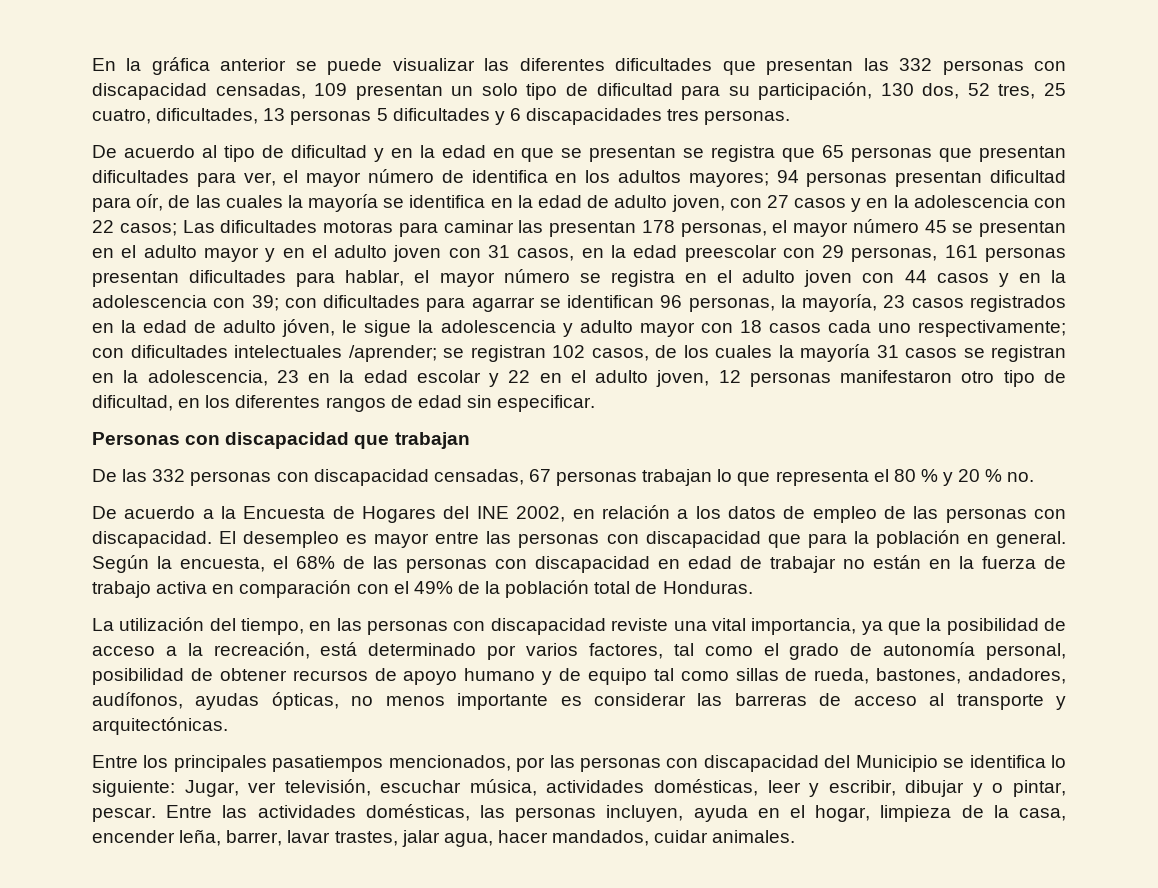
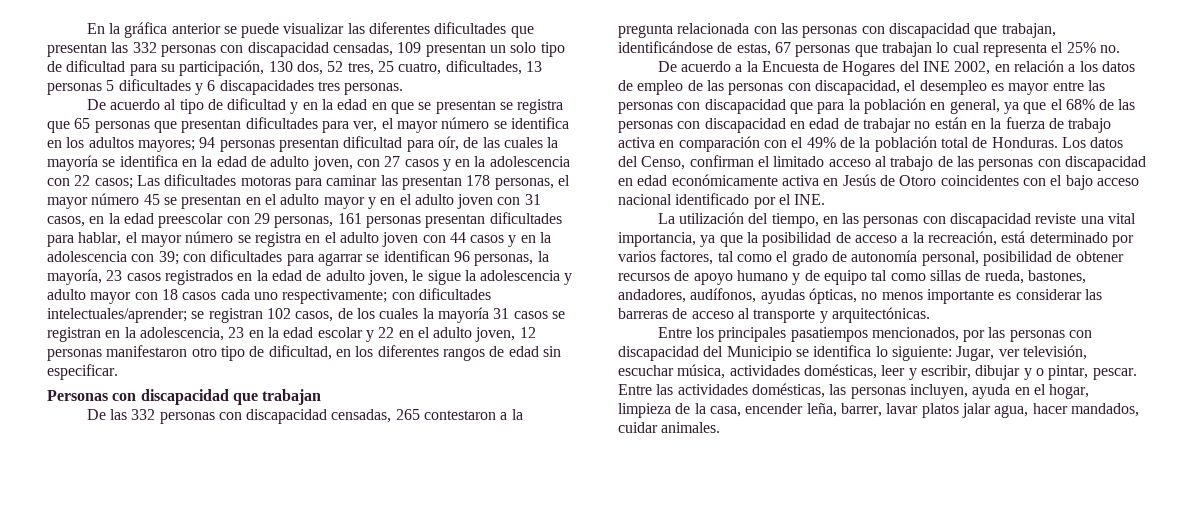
- De acuerdo al tipo de dificultad y en la edad en que se presentan se registra que 65 personas que presentan dificultades para ver, el mayor número de identifica en los adultos mayores;
+ De acuerdo al tipo de dificultad y en la edad en que se presentan se registra que 65 personas que presentan dificultades para ver, el mayor número se identifica en los adultos mayores;
- con dificultades para agarrar se identifican 96 personas, la mayoría, 23 casos registrados en la edad de adulto jóven, le sigue la adolescencia y adulto mayor con 18 casos cada uno respectivamente;
+ con dificultades para agarrar se identifican 96 personas, la mayoría, 23 casos registrados en la edad de adulto joven, le sigue la adolescencia y adulto mayor con 18 casos cada uno respectivamente;
- con dificultades intelectuales /aprender;
+ con dificultades intelectuales/aprender;
- De las 332 personas con discapacidad censadas, 67 personas trabajan lo que representa el 80 % y 20 % no.
+ De las 332 personas con discapacidad censadas, 265 contestaron a la pregunta relacionada con las personas con discapacidad que trabajan, identificándose de estas, 67 personas que trabajan lo cual representa el 25% no.
- De acuerdo a la Encuesta de Hogares del INE 2002, en relación a los datos de empleo de las personas con discapacidad. El desempleo es mayor entre las personas con discapacidad que para la población en general. Según la encuesta, el 68% de las personas con discapacidad en edad de trabajar no están en la fuerza de trabajo activa en comparación con el 49% de la población total de Honduras.
+ De acuerdo a la Encuesta de Hogares del INE 2002, en relación a los datos de empleo de las personas con discapacidad, el desempleo es mayor entre las personas con discapacidad que para la población en general, ya que el 68% de las personas con discapacidad en edad de trabajar no están en la fuerza de trabajo activa en comparación con el 49% de la población total de Honduras. Los datos del Censo, confirman el limitado acceso al trabajo de las personas con discapacidad en edad económicamente activa en Jesús de Otoro coincidentes con el bajo acceso nacional identificado por el INE.
- Entre las actividades domésticas, las personas incluyen, ayuda en el hogar, limpieza de la casa, encender leña, barrer, lavar trastes, jalar agua, hacer mandados, cuidar animales.
+ Entre las actividades domésticas, las personas incluyen, ayuda en el hogar, limpieza de la casa, encender leña, barrer, lavar platos jalar agua, hacer mandados, cuidar animales.

